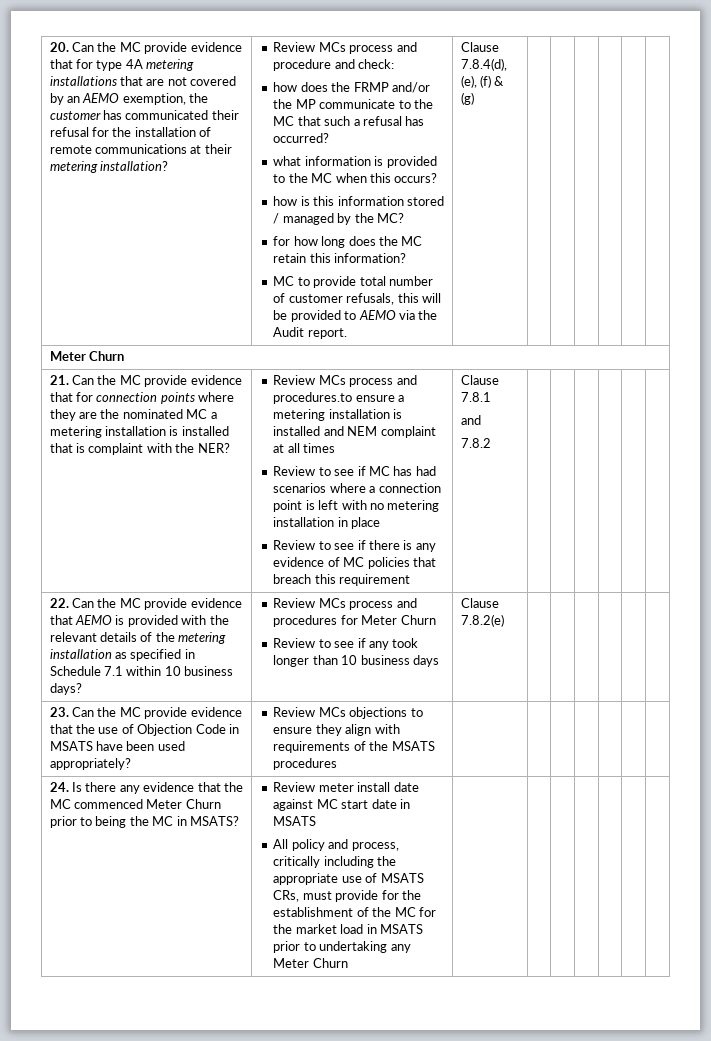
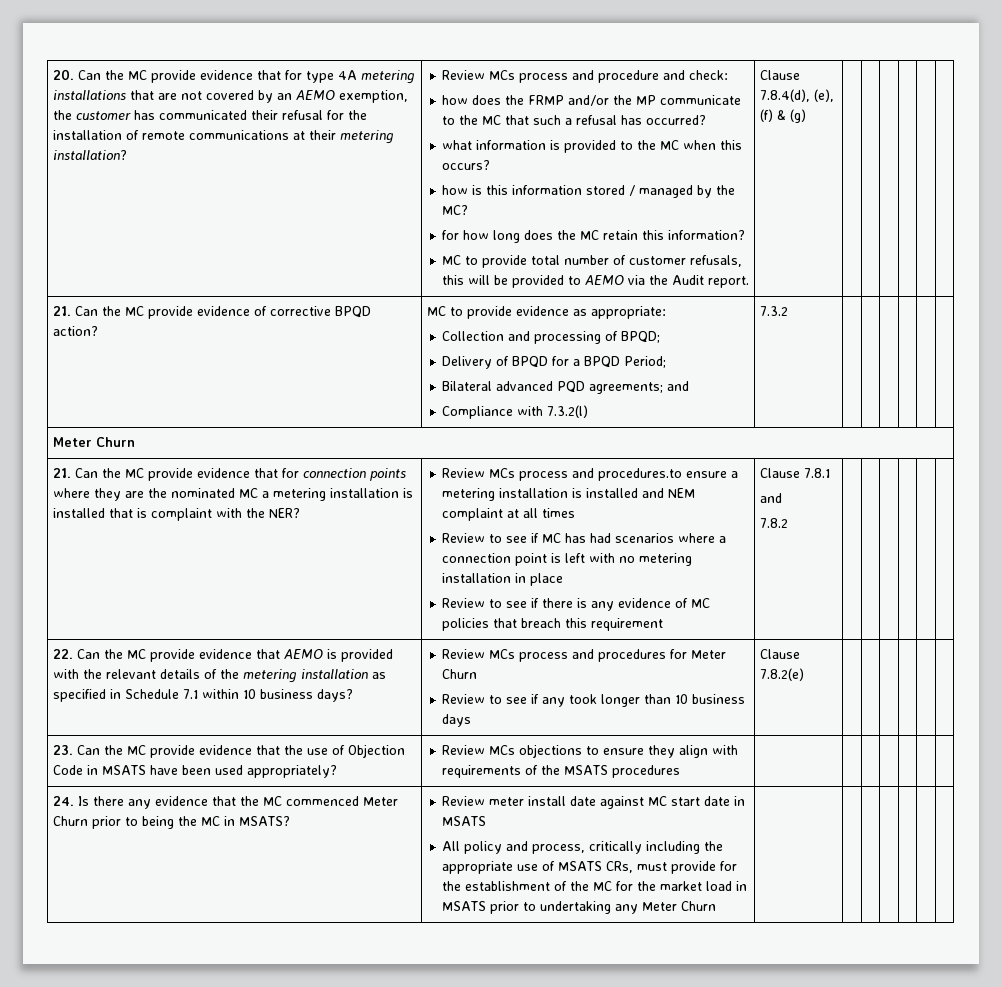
+ 21. Can the MC provide evidence of corrective BPQD action? | MC to provide evidence as appropriate:
+ Collection and processing of BPQD;
+ Delivery of BPQD for a BPQD Period;
+ Bilateral advanced PQD agreements; and
+ Compliance with 7.3.2(l) | 7.3.2 | | | | | |

